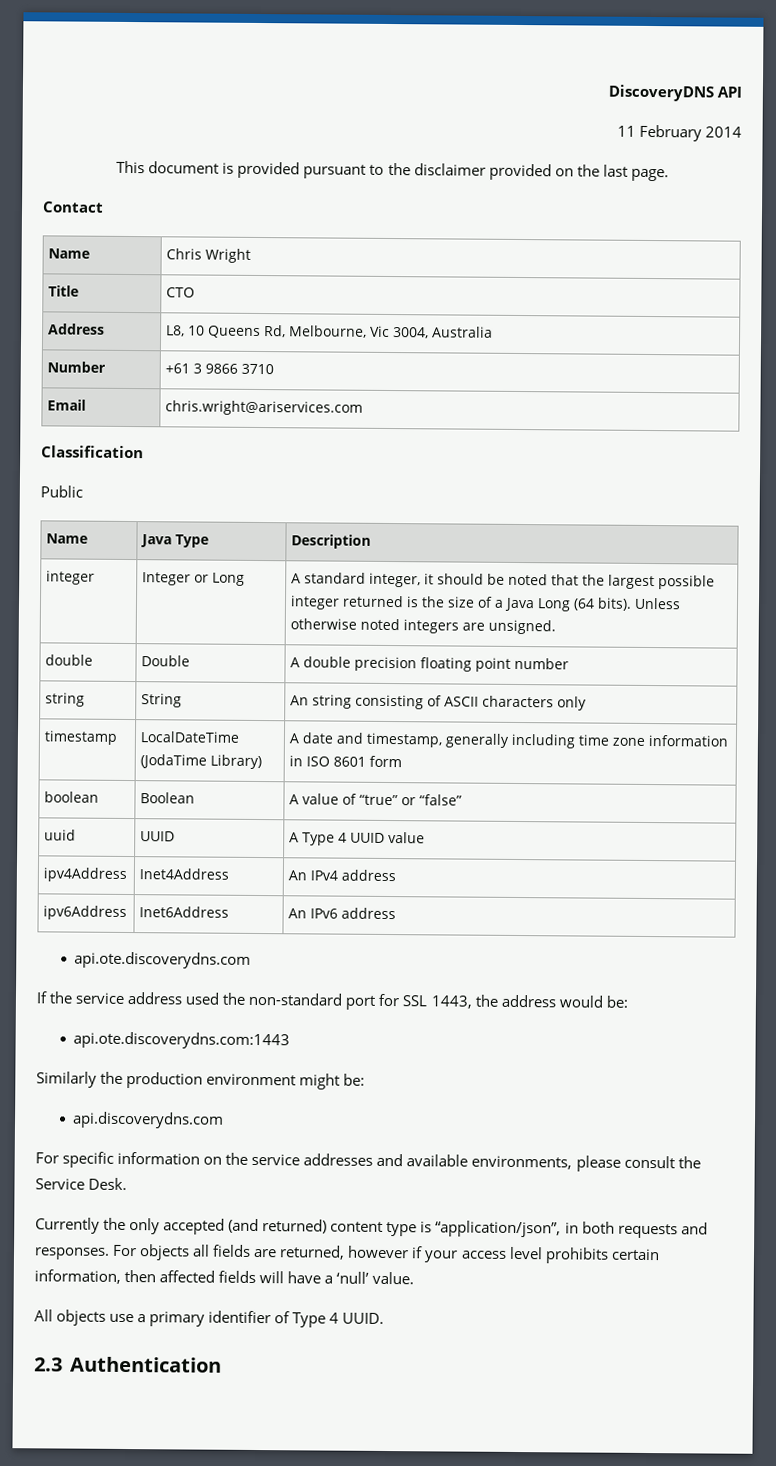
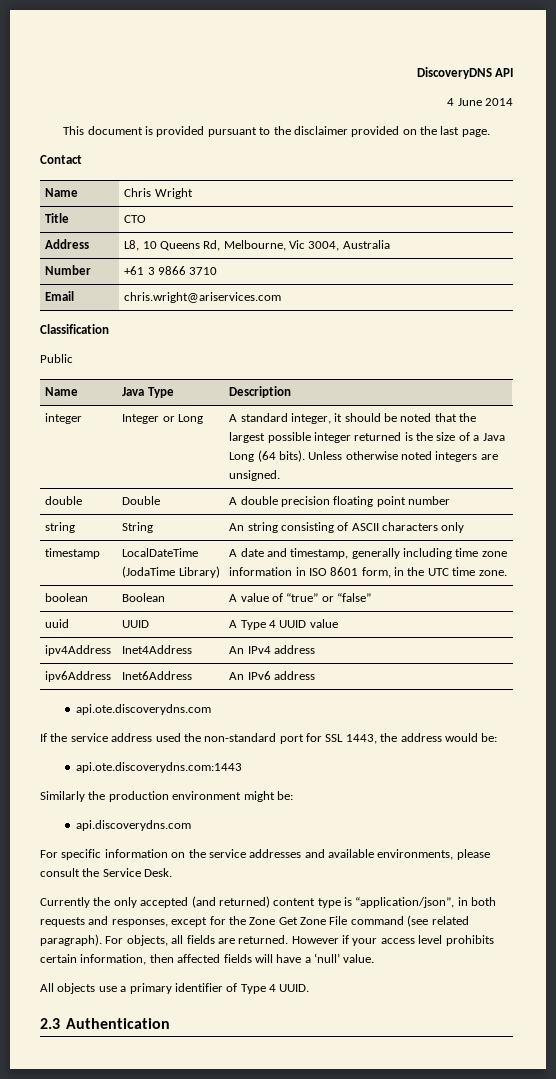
- 11 February 2014
+ 4 June 2014
- timestamp | LocalDateTime (JodaTime Library) | A date and timestamp, generally including time zone information in ISO 8601 form
+ timestamp | LocalDateTime (JodaTime Library) | A date and timestamp, generally including time zone information in ISO 8601 form, in the UTC time zone.
- Currently the only accepted (and returned) content type is “application/json”, in both requests and responses. For objects all fields are returned, however if your access level prohibits certain information, then affected fields will have a ‘null’ value.
+ Currently the only accepted (and returned) content type is “application/json”, in both requests and responses, except for the Zone Get Zone File command (see related paragraph). For objects, all fields are returned. However if your access level prohibits certain information, then affected fields will have a ‘null’ value.

